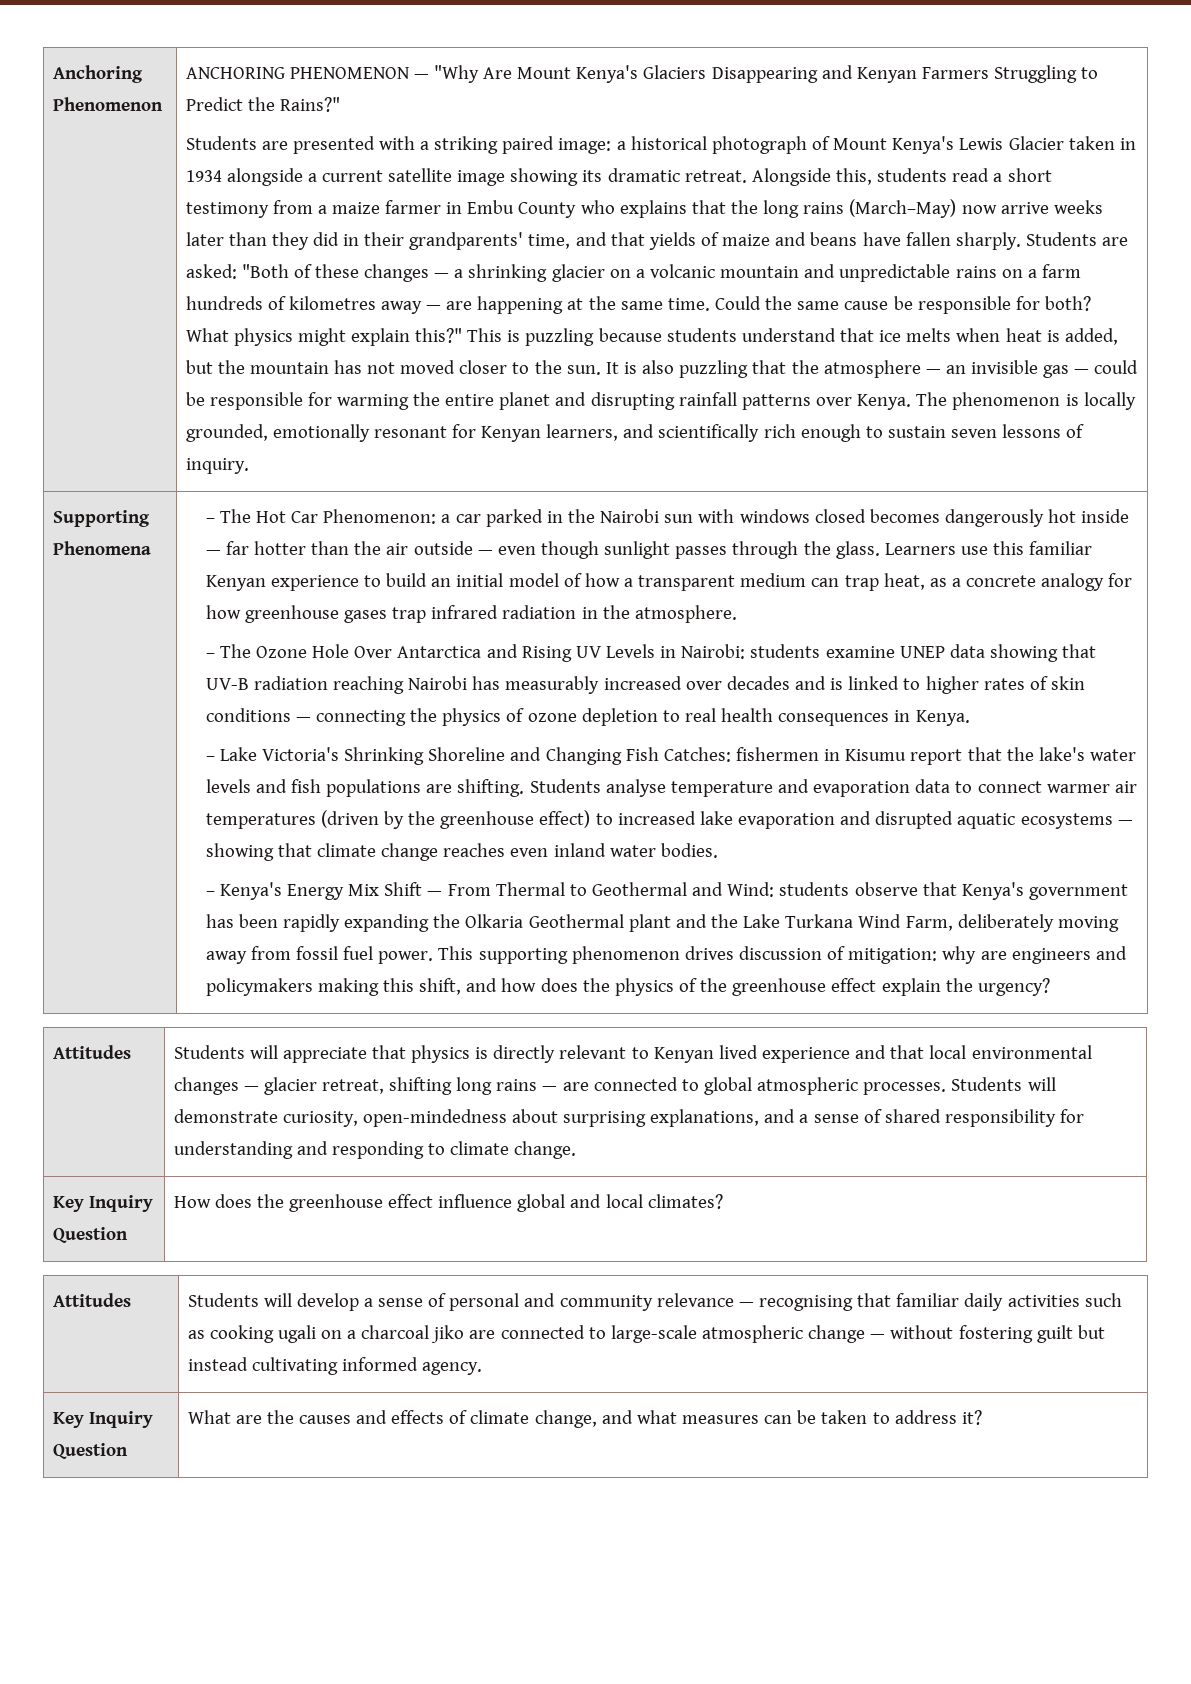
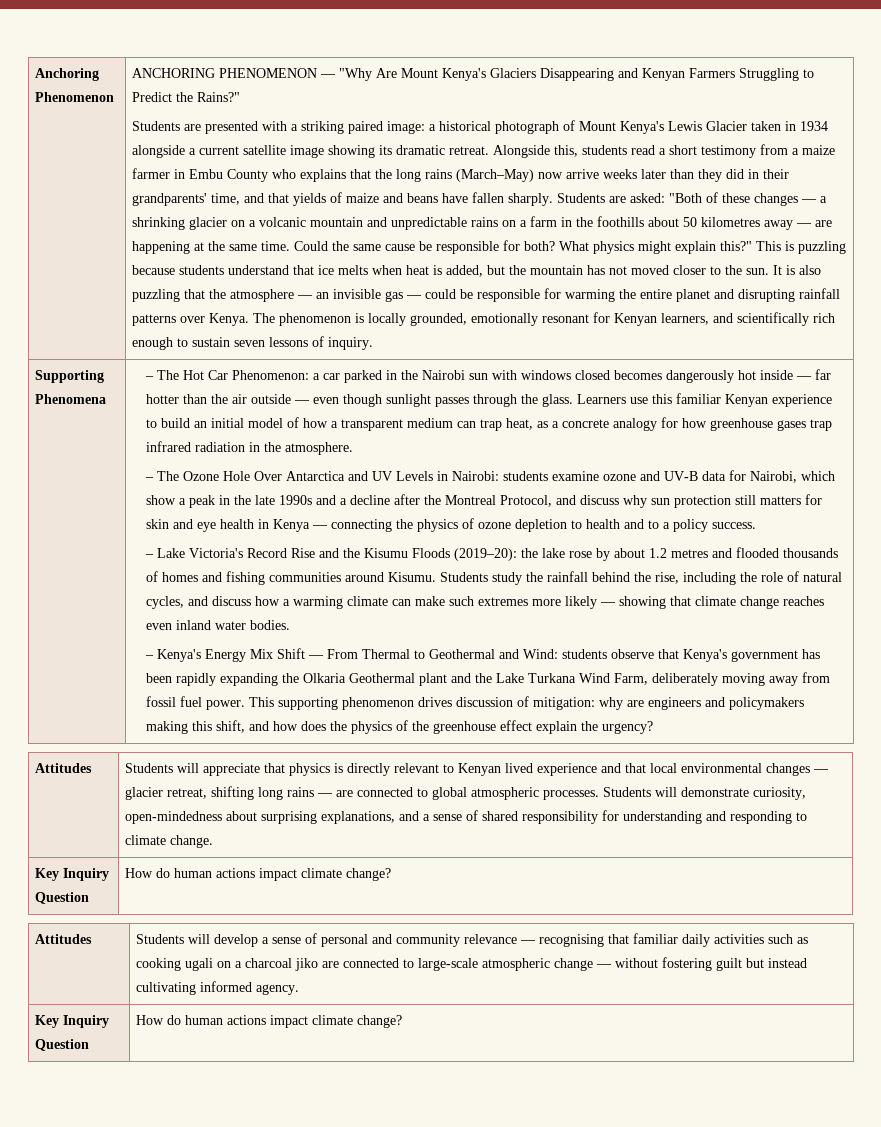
- Students are asked: "Both of these changes — a shrinking glacier on a volcanic mountain and unpredictable rains on a farm hundreds of kilometres away — are happening at the same time.
+ Students are asked: "Both of these changes — a shrinking glacier on a volcanic mountain and unpredictable rains on a farm in the foothills about 50 kilometres away — are happening at the same time.
- – The Ozone Hole Over Antarctica and Rising UV Levels in Nairobi: students examine UNEP data showing that UV-B radiation reaching Nairobi has measurably increased over decades and is linked to higher rates of skin conditions — connecting the physics of ozone depletion to real health consequences in Kenya.
- – Lake Victoria's Shrinking Shoreline and Changing Fish Catches: fishermen in Kisumu report that the lake's water levels and fish populations are shifting. Students analyse temperature and evaporation data to connect warmer air temperatures (driven by the greenhouse effect) to increased lake evaporation and disrupted aquatic ecosystems — showing that climate change reaches even inland water bodies.
+ – The Ozone Hole Over Antarctica and UV Levels in Nairobi: students examine ozone and UV-B data for Nairobi, which show a peak in the late 1990s and a decline after the Montreal Protocol, and discuss why sun protection still matters for skin and eye health in Kenya — connecting the physics of ozone depletion to health and to a policy success.
+ – Lake Victoria's Record Rise and the Kisumu Floods (2019–20): the lake rose by about 1.2 metres and flooded thousands of homes and fishing communities around Kisumu. Students study the rainfall behind the rise, including the role of natural cycles, and discuss how a warming climate can make such extremes more likely — showing that climate change reaches even inland water bodies.
  Students will demonstrate curiosity, open-mindedness about surprising explanations, and a sense of shared responsibility for understanding and responding to climate change.
- Key Inquiry Question | How does the greenhouse effect influence global and local climates?
+ Key Inquiry Question | How do human actions impact climate change?
  Attitudes | Students will develop a sense of personal and community relevance — recognising that familiar daily activities such as cooking ugali on a charcoal jiko are connected to large-scale atmospheric change — without fostering guilt but instead cultivating informed agency.
- Key Inquiry Question | What are the causes and effects of climate change, and what measures can be taken to address it?
+ Key Inquiry Question | How do human actions impact climate change?

